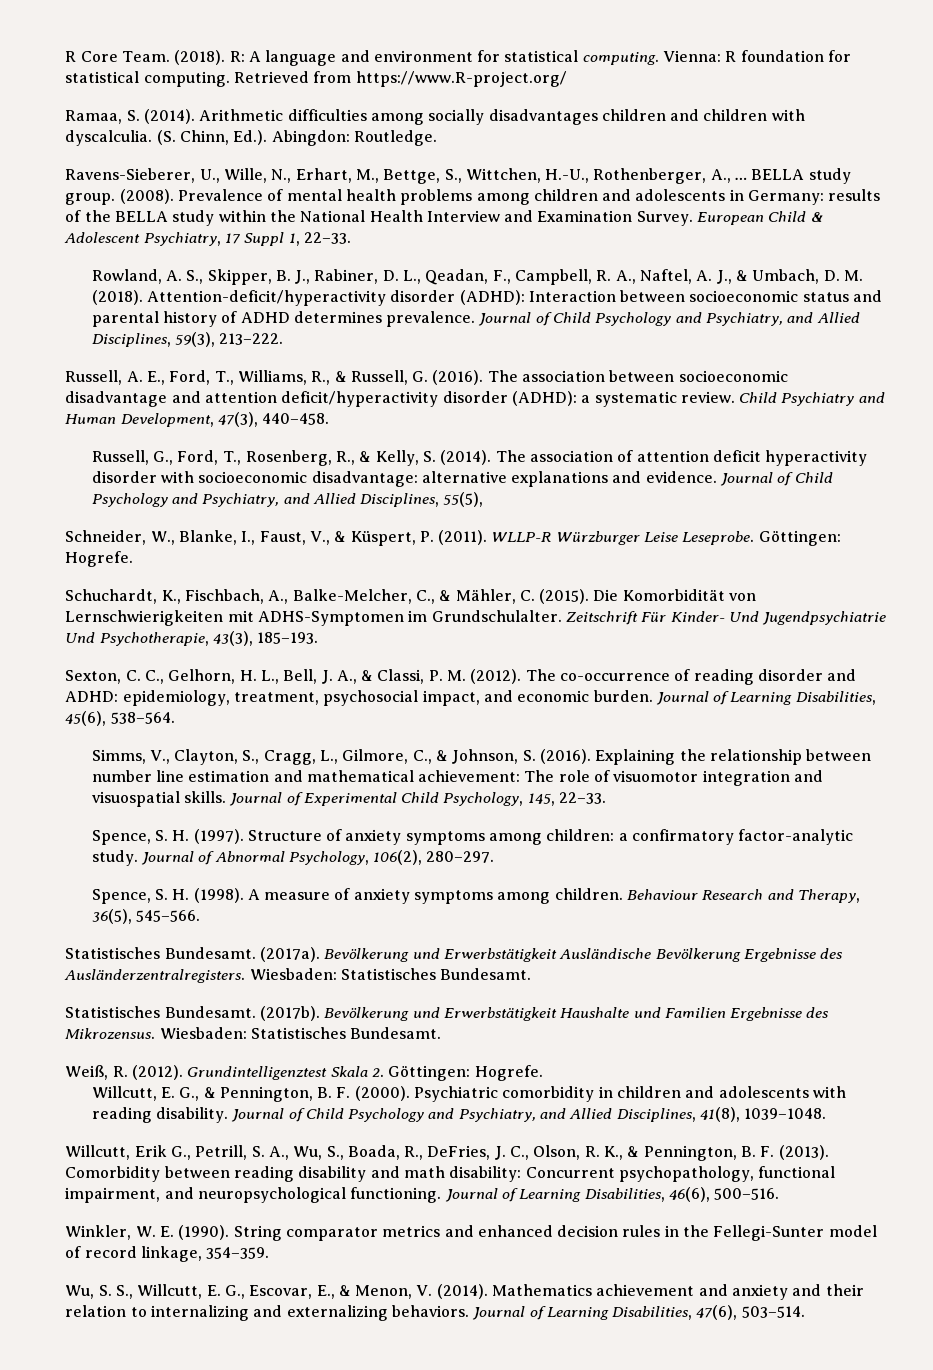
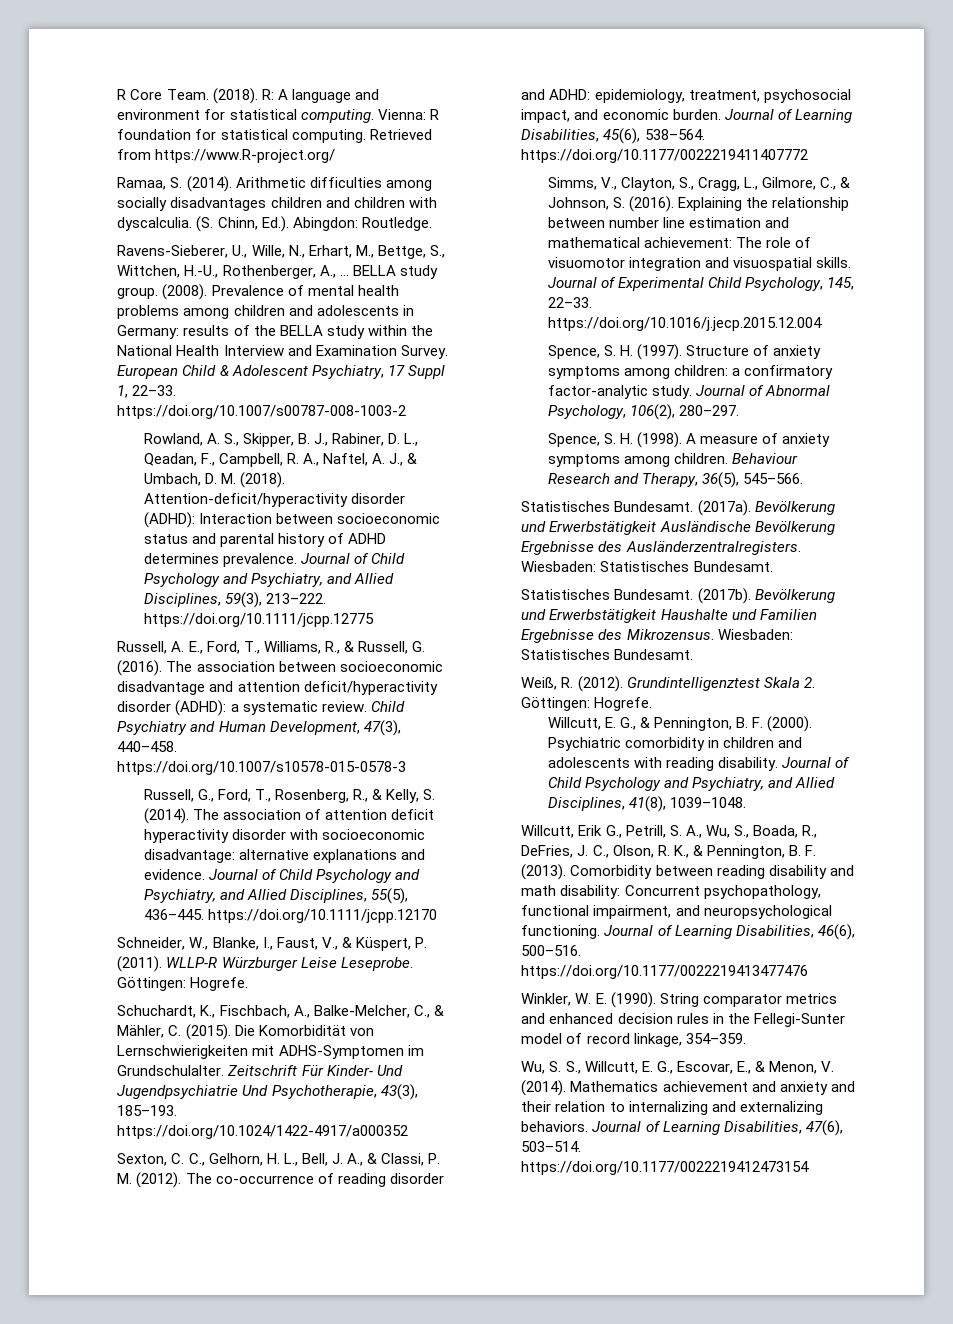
- European Child & Adolescent Psychiatry, 17 Suppl 1, 22–33.
+ European Child & Adolescent Psychiatry, 17 Suppl 1, 22–33. https://doi.org/10.1007/s00787-008-1003-2
- Journal of Child Psychology and Psychiatry, and Allied Disciplines, 59(3), 213–222.
+ Journal of Child Psychology and Psychiatry, and Allied Disciplines, 59(3), 213–222. https://doi.org/10.1111/jcpp.12775
- Child Psychiatry and Human Development, 47(3), 440–458.
+ Child Psychiatry and Human Development, 47(3), 440–458. https://doi.org/10.1007/s10578-015-0578-3
- Journal of Child Psychology and Psychiatry, and Allied Disciplines, 55(5),
+ Journal of Child Psychology and Psychiatry, and Allied Disciplines, 55(5), 436–445. https://doi.org/10.1111/jcpp.12170
- Zeitschrift Für Kinder- Und Jugendpsychiatrie Und Psychotherapie, 43(3), 185–193.
+ Zeitschrift Für Kinder- Und Jugendpsychiatrie Und Psychotherapie, 43(3), 185–193. https://doi.org/10.1024/1422-4917/a000352
- Journal of Learning Disabilities, 45(6), 538–564.
+ Journal of Learning Disabilities, 45(6), 538–564. https://doi.org/10.1177/0022219411407772
- Journal of Experimental Child Psychology, 145, 22–33.
+ Journal of Experimental Child Psychology, 145, 22–33. https://doi.org/10.1016/j.jecp.2015.12.004
- Journal of Learning Disabilities, 46(6), 500–516.
+ Journal of Learning Disabilities, 46(6), 500–516. https://doi.org/10.1177/0022219413477476
- Journal of Learning Disabilities, 47(6), 503–514.
+ Journal of Learning Disabilities, 47(6), 503–514. https://doi.org/10.1177/0022219412473154

